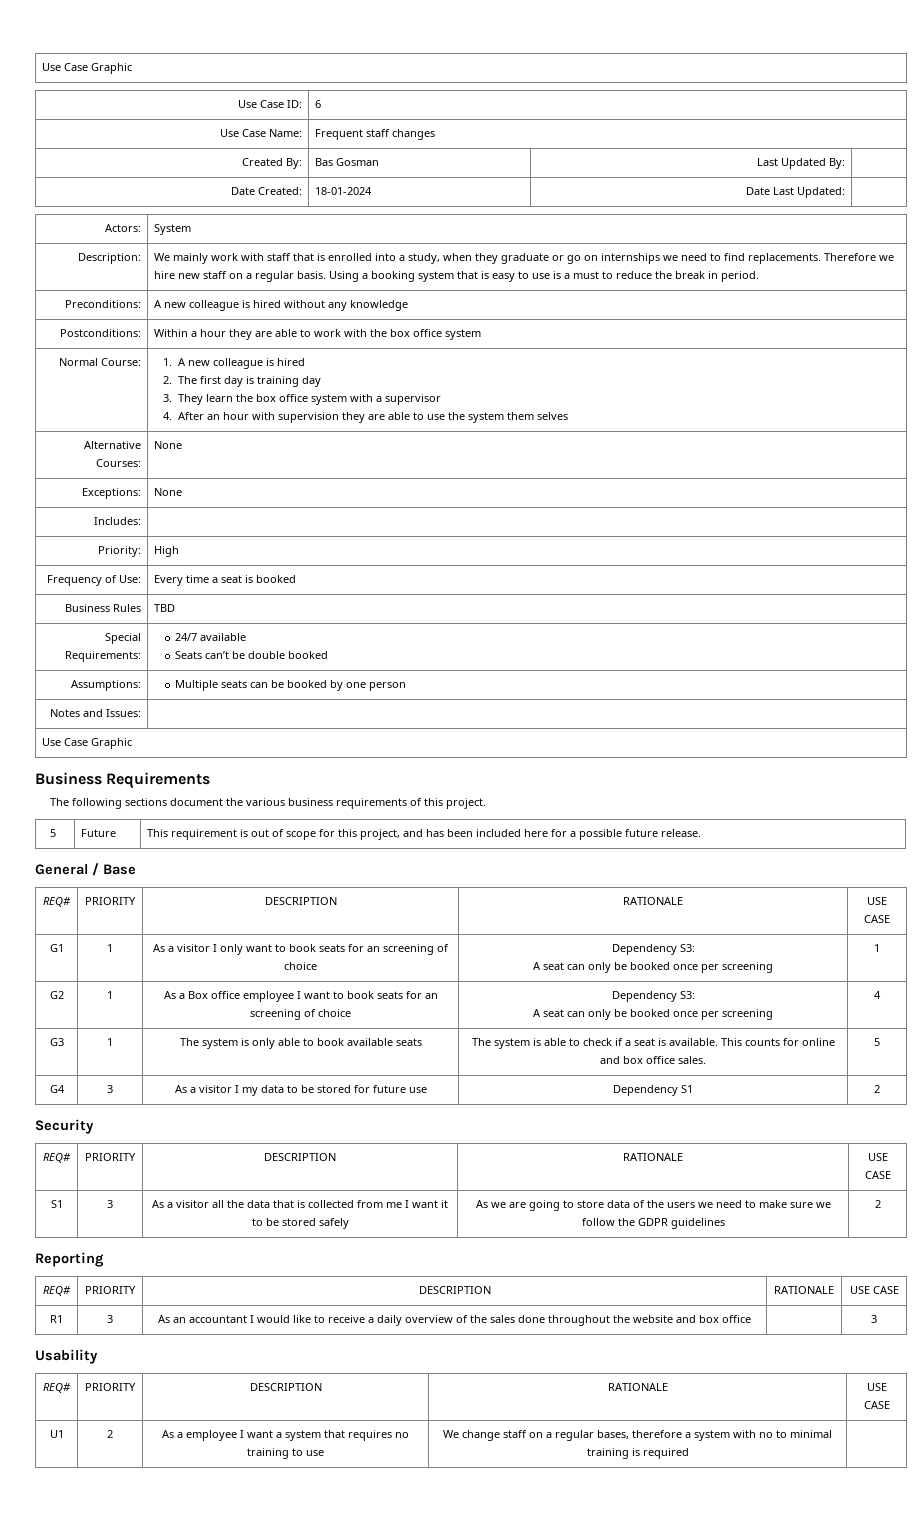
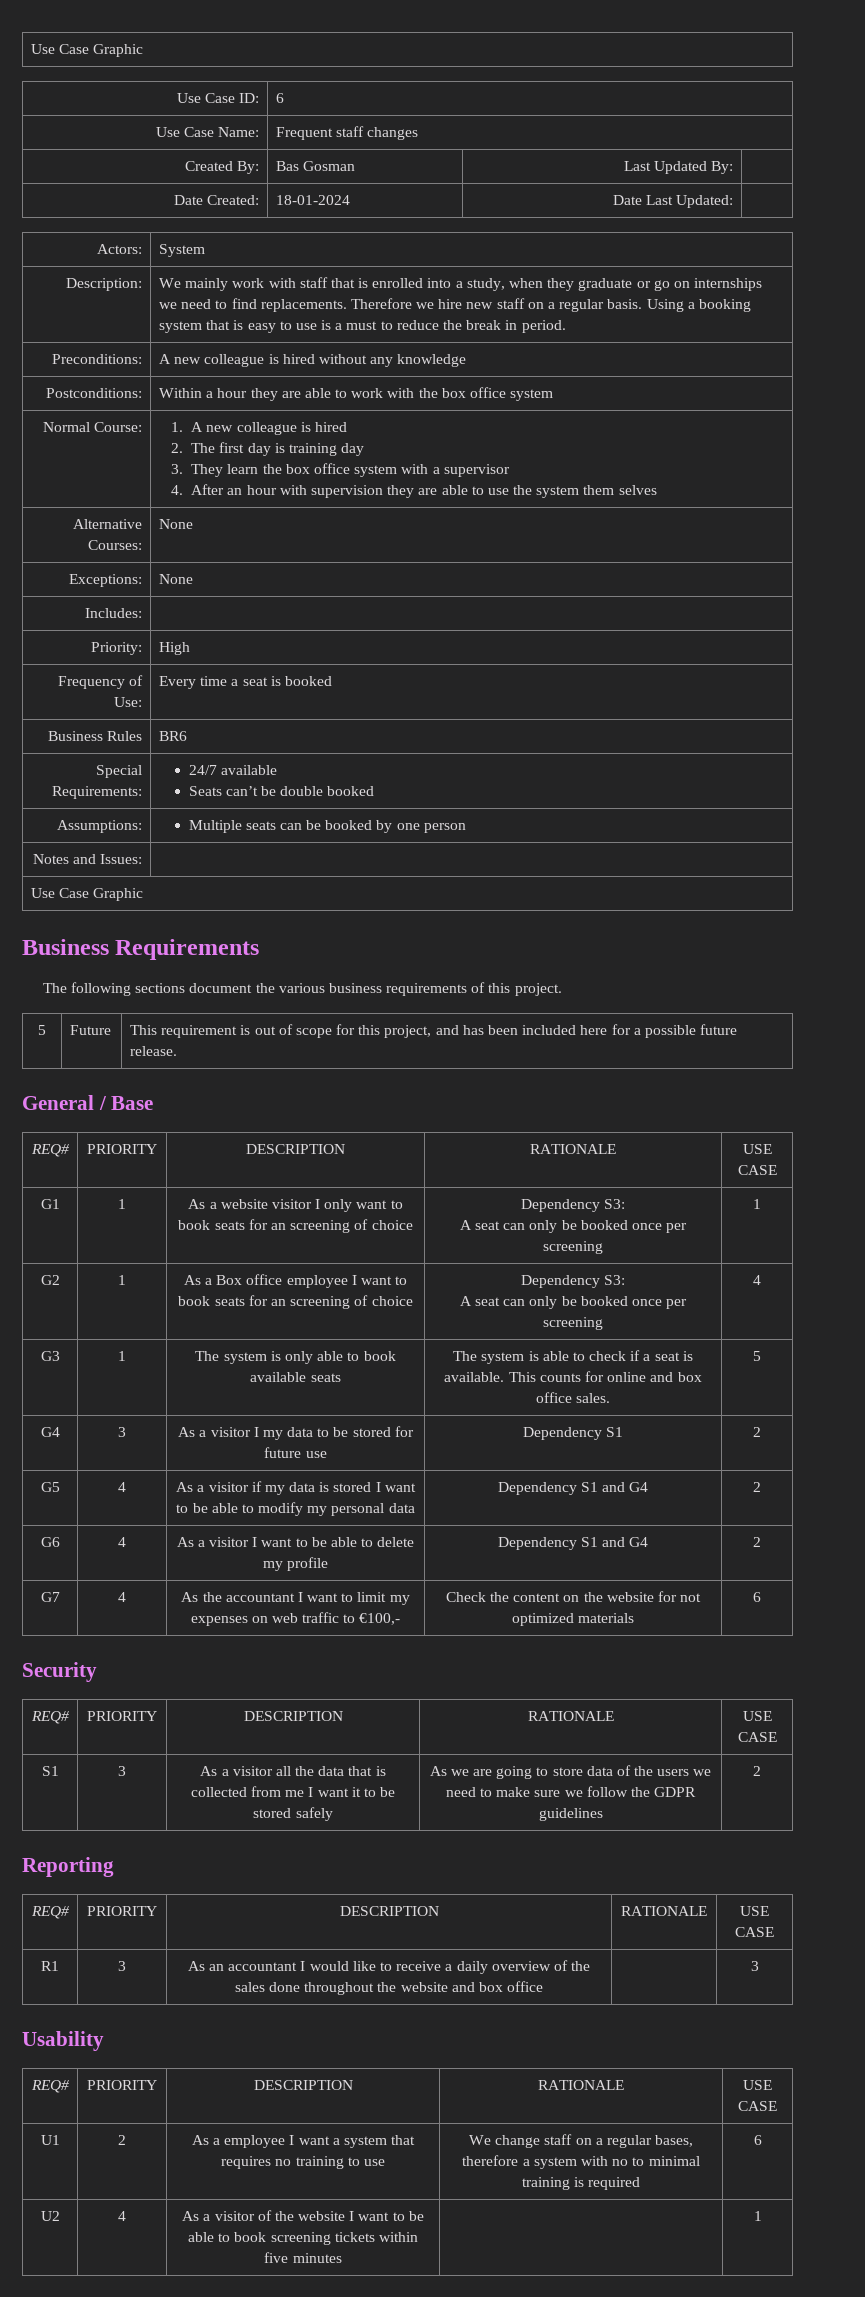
- Business Rules | TBD
+ Business Rules | BR6
- G1 | 1 | As a visitor I only want to book seats for an screening of choice | Dependency S3:
+ G1 | 1 | As a website visitor I only want to book seats for an screening of choice | Dependency S3:
+ G5 | 4 | As a visitor if my data is stored I want to be able to modify my personal data | Dependency S1 and G4 | 2
+ G6 | 4 | As a visitor I want to be able to delete my profile | Dependency S1 and G4 | 2
+ G7 | 4 | As the accountant I want to limit my expenses on web traffic to €100,- | Check the content on the website for not optimized materials | 6
- U1 | 2 | As a employee I want a system that requires no training to use | We change staff on a regular bases, therefore a system with no to minimal training is required |
+ U1 | 2 | As a employee I want a system that requires no training to use | We change staff on a regular bases, therefore a system with no to minimal training is required | 6
+ U2 | 4 | As a visitor of the website I want to be able to book screening tickets within five minutes | | 1

